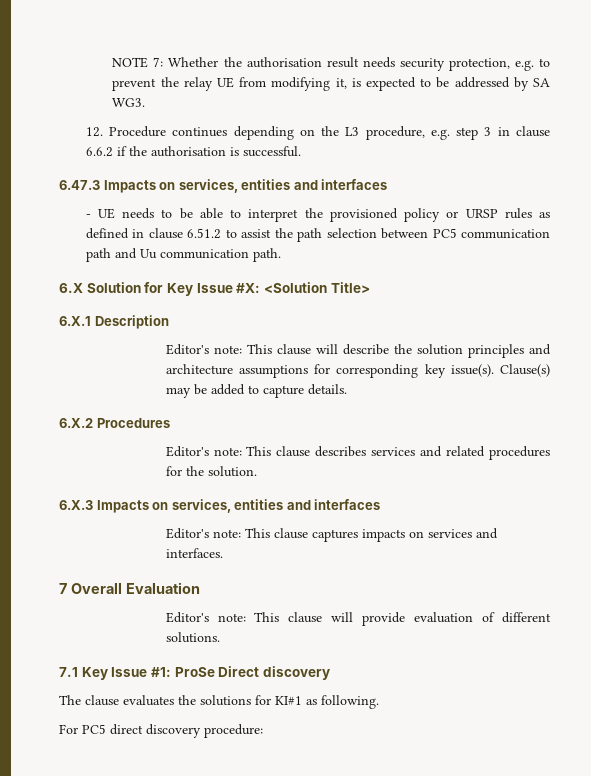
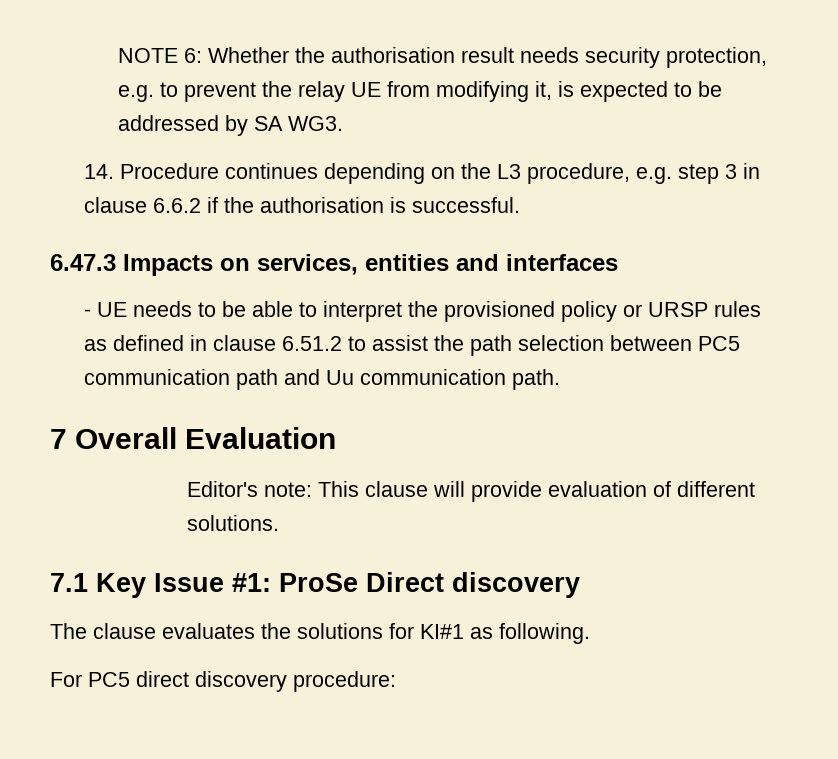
- NOTE 7: Whether the authorisation result needs security protection, e.g. to prevent the relay UE from modifying it, is expected to be addressed by SA WG3.
+ NOTE 6: Whether the authorisation result needs security protection, e.g. to prevent the relay UE from modifying it, is expected to be addressed by SA WG3.
- 12. Procedure continues depending on the L3 procedure, e.g. step 3 in clause 6.6.2 if the authorisation is successful.
+ 14. Procedure continues depending on the L3 procedure, e.g. step 3 in clause 6.6.2 if the authorisation is successful.
- 6.X Solution for Key Issue #X: <Solution Title>
- 6.X.1 Description
- Editor's note: This clause will describe the solution principles and architecture assumptions for corresponding key issue(s). Clause(s) may be added to capture details.
- 6.X.2 Procedures
- Editor's note: This clause describes services and related procedures for the solution.
- 6.X.3 Impacts on services, entities and interfaces
- Editor's note: This clause captures impacts on services and interfaces.

